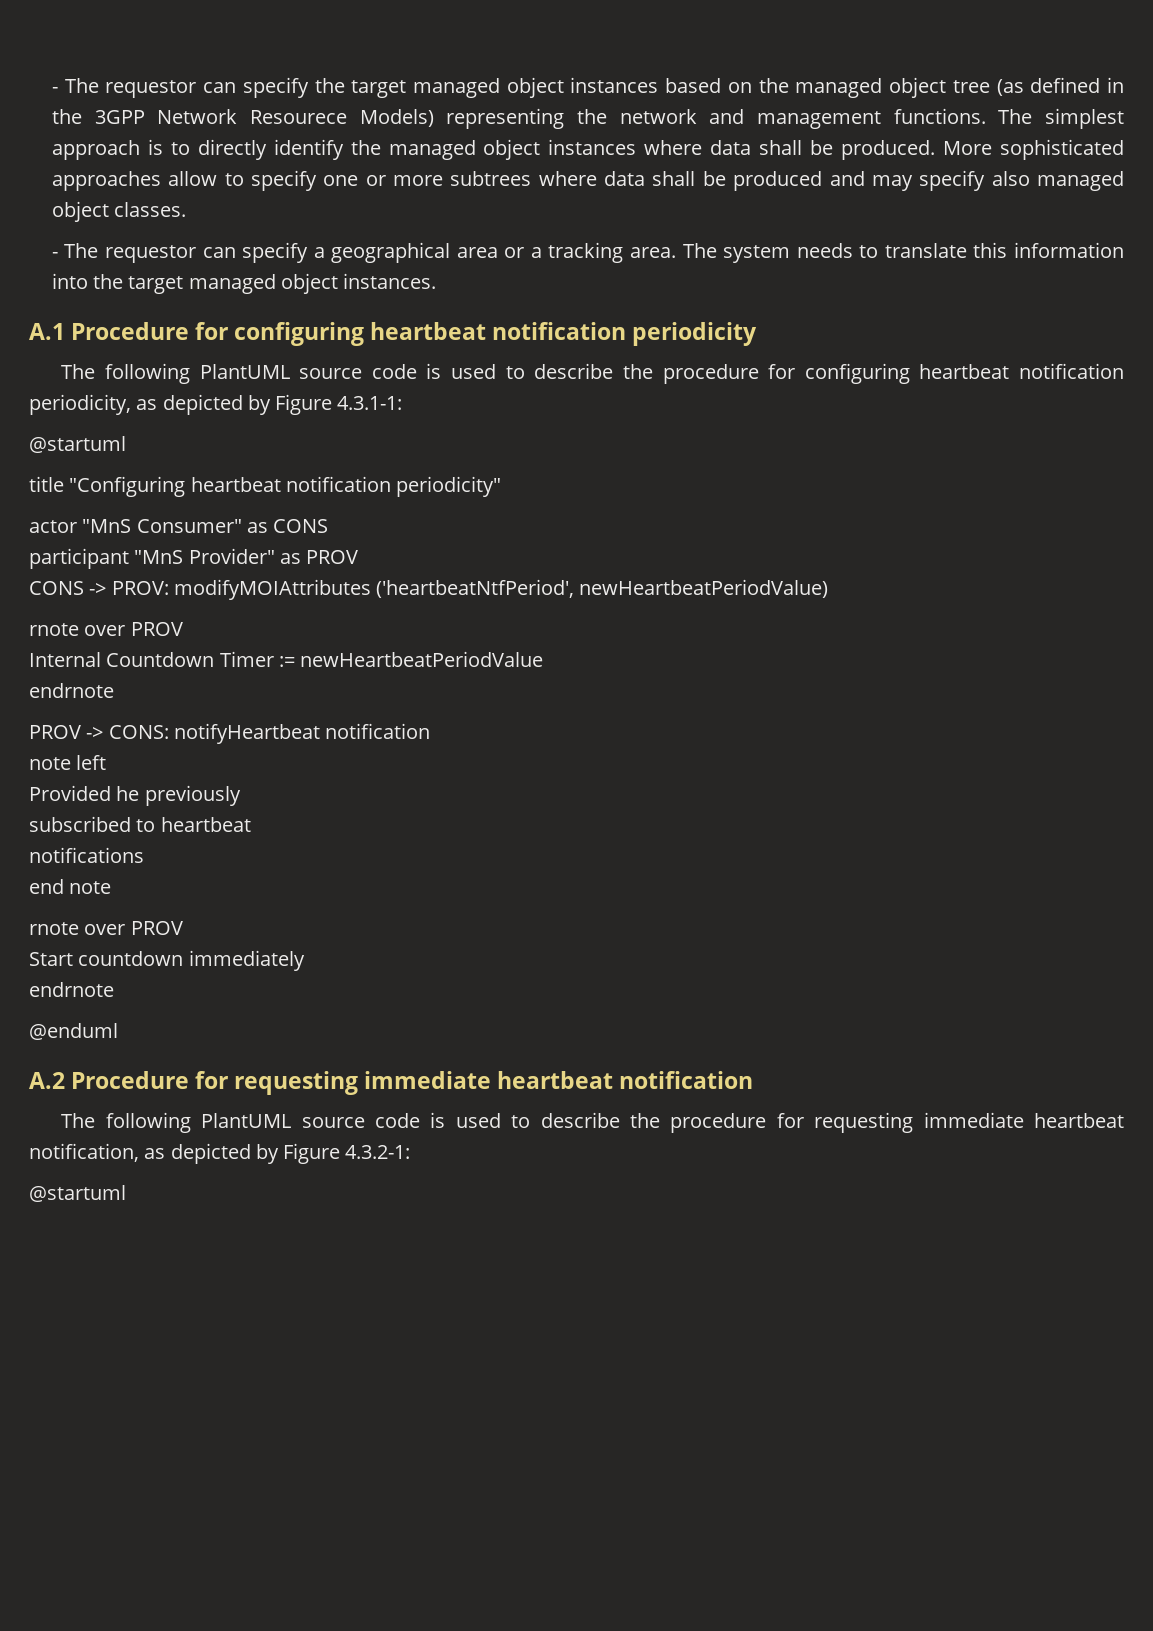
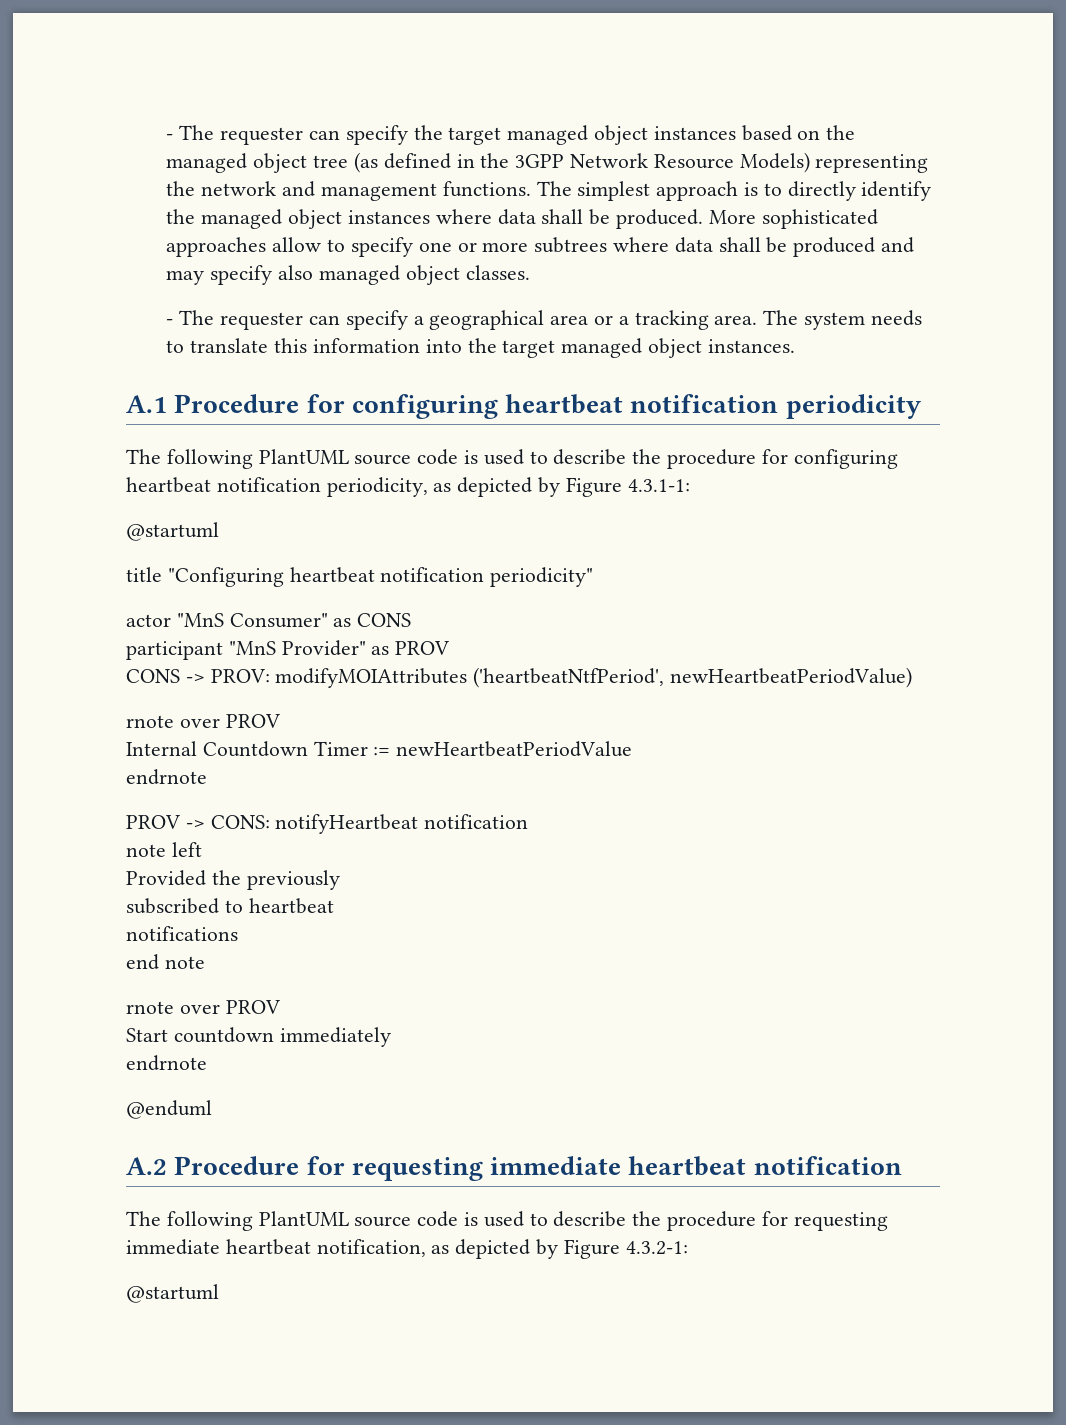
- - The requestor can specify the target managed object instances based on the managed object tree (as defined in the 3GPP Network Resourece Models) representing the network and management functions.
+ - The requester can specify the target managed object instances based on the managed object tree (as defined in the 3GPP Network Resource Models) representing the network and management functions.
- - The requestor can specify a geographical area or a tracking area.
+ - The requester can specify a geographical area or a tracking area.
- Provided he previously
+ Provided the previously

